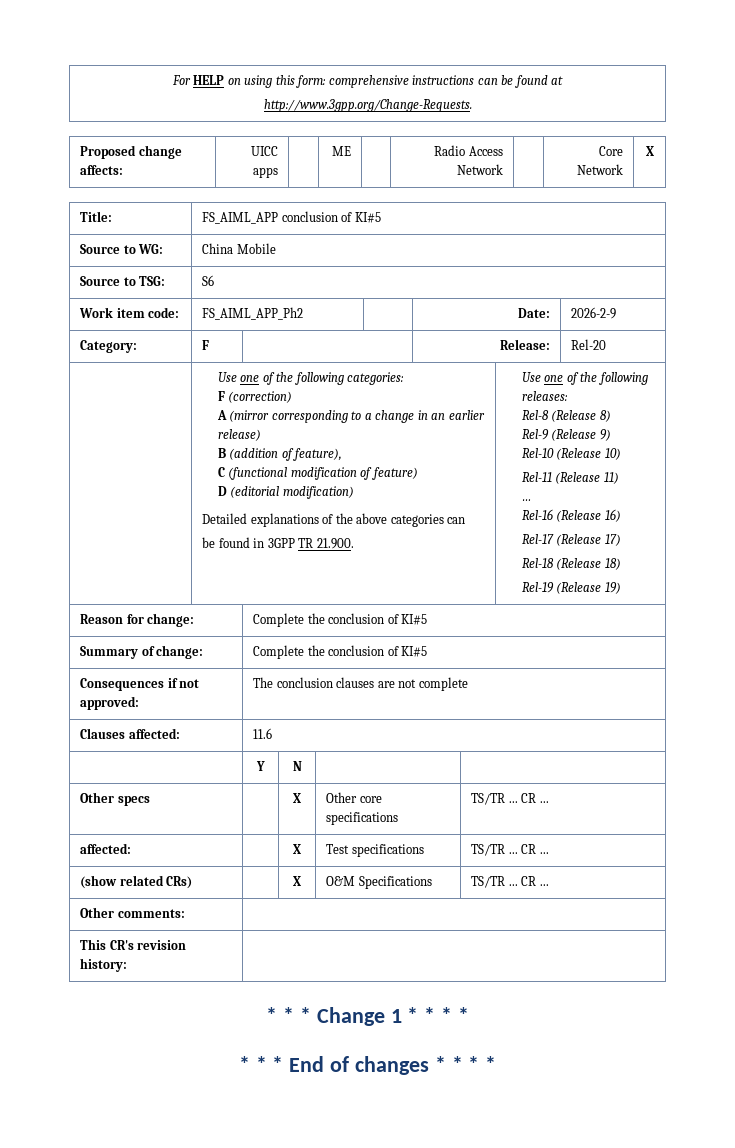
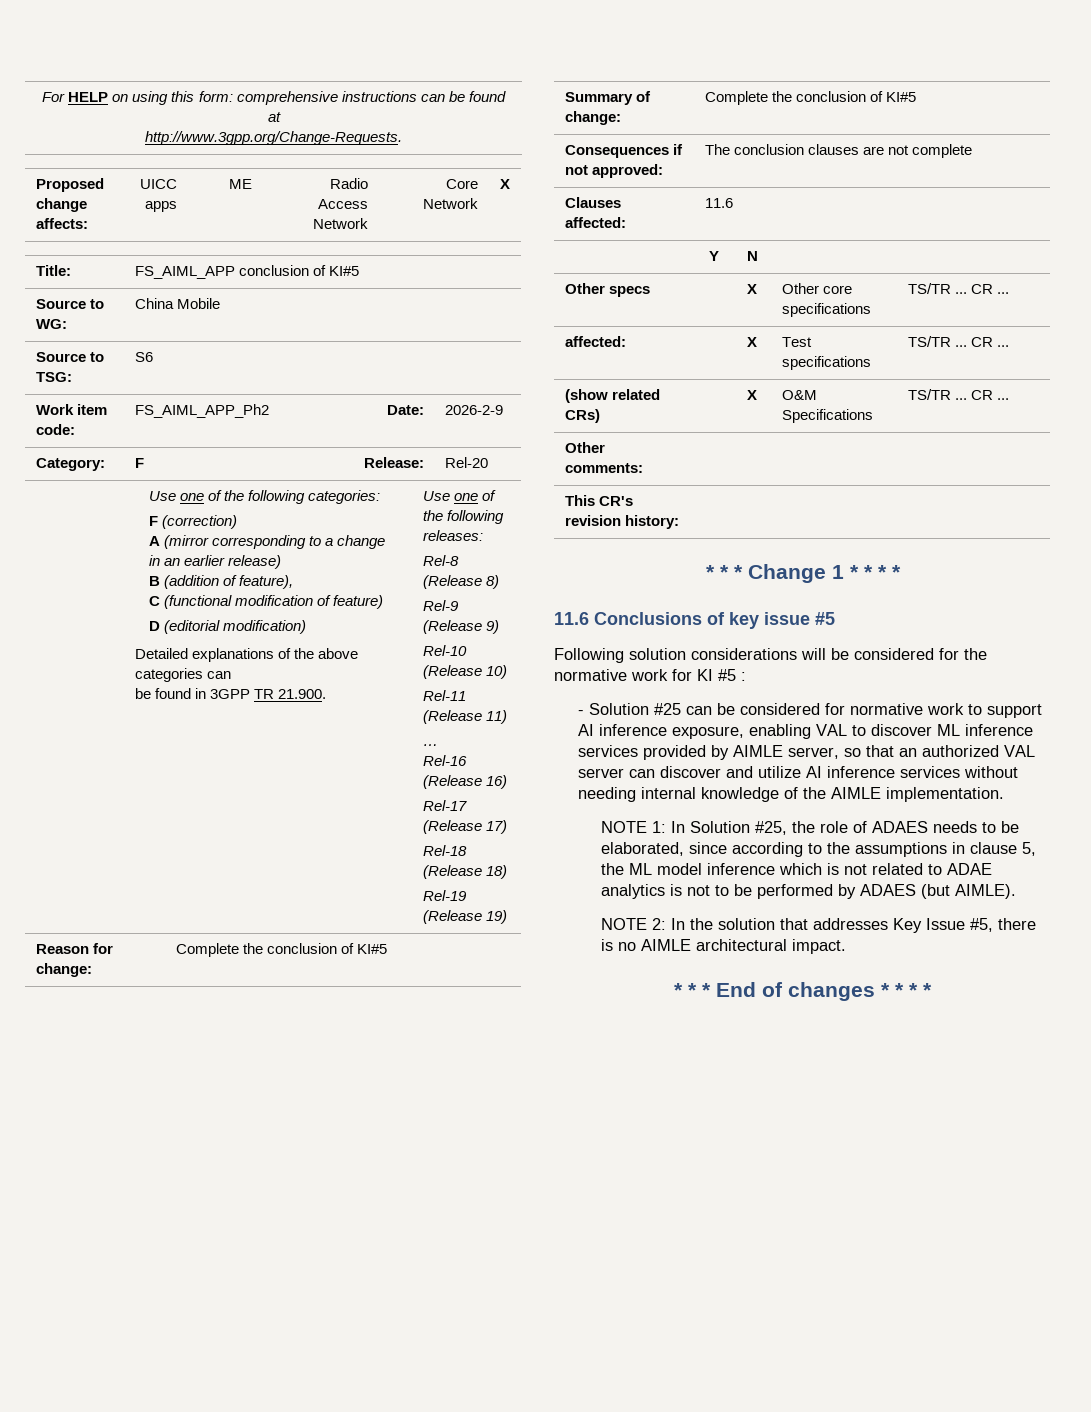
+ 11.6 Conclusions of key issue #5
+ Following solution considerations will be considered for the normative work for KI #5 :
+ - Solution #25 can be considered for normative work to support AI inference exposure, enabling VAL to discover ML inference services provided by AIMLE server, so that an authorized VAL server can discover and utilize AI inference services without needing internal knowledge of the AIMLE implementation.
+ NOTE 1: In Solution #25, the role of ADAES needs to be elaborated, since according to the assumptions in clause 5, the ML model inference which is not related to ADAE analytics is not to be performed by ADAES (but AIMLE).
+ NOTE 2: In the solution that addresses Key Issue #5, there is no AIMLE architectural impact.

